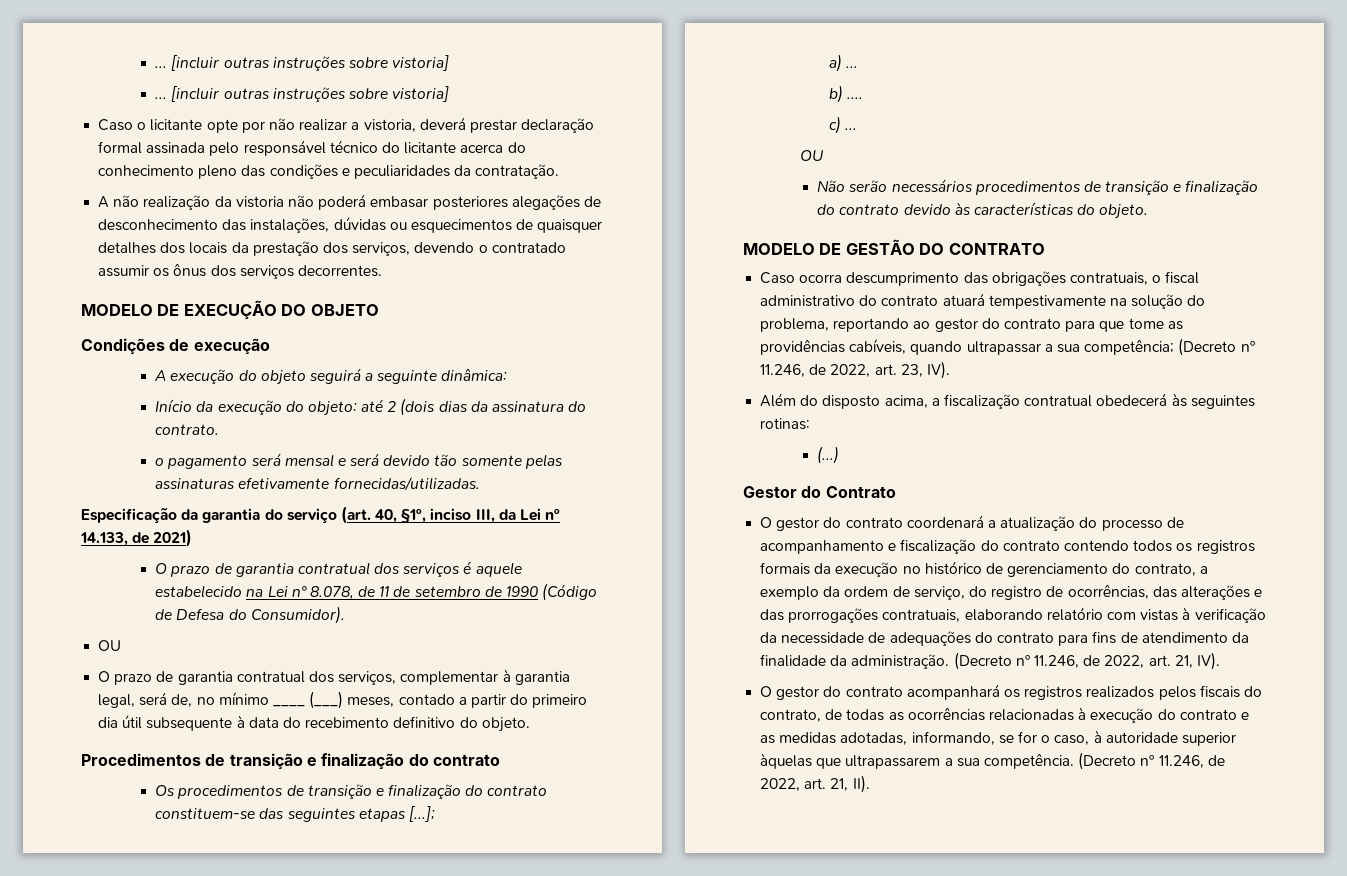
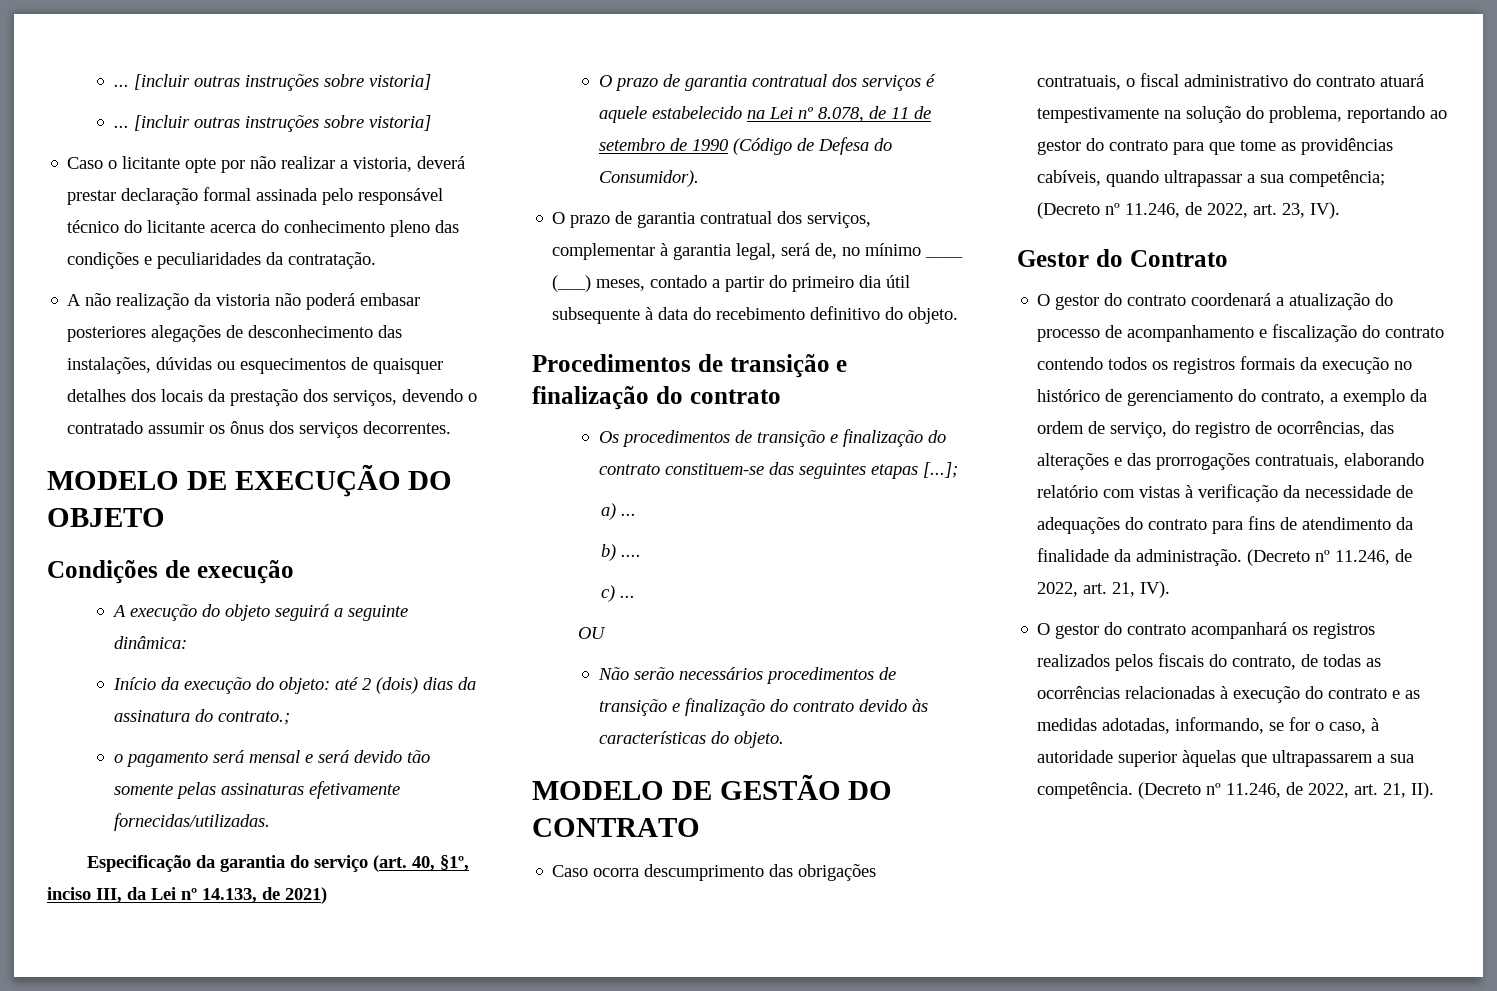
- Início da execução do objeto: até 2 (dois dias da assinatura do contrato.
+ Início da execução do objeto: até 2 (dois) dias da assinatura do contrato.;
  O prazo de garantia contratual dos serviços é aquele estabelecido na Lei nº 8.078, de 11 de setembro de 1990 (Código de Defesa do Consumidor).
- OU
- Além do disposto acima, a fiscalização contratual obedecerá às seguintes rotinas:
- (...)

